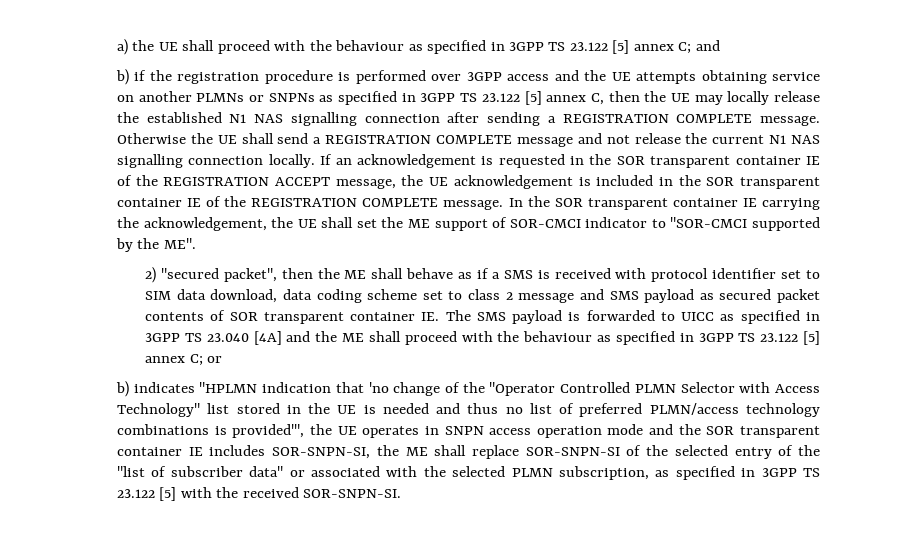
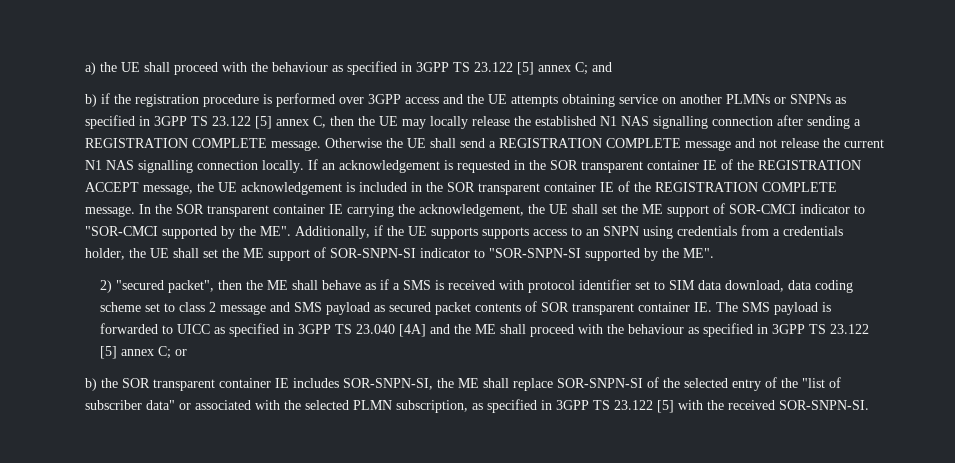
- In the SOR transparent container IE carrying the acknowledgement, the UE shall set the ME support of SOR-CMCI indicator to "SOR-CMCI supported by the ME".
+ In the SOR transparent container IE carrying the acknowledgement, the UE shall set the ME support of SOR-CMCI indicator to "SOR-CMCI supported by the ME". Additionally, if the UE supports supports access to an SNPN using credentials from a credentials holder, the UE shall set the ME support of SOR-SNPN-SI indicator to "SOR-SNPN-SI supported by the ME".
- b) indicates "HPLMN indication that 'no change of the "Operator Controlled PLMN Selector with Access Technology" list stored in the UE is needed and thus no list of preferred PLMN/access technology combinations is provided'", the UE operates in SNPN access operation mode and the SOR transparent container IE includes SOR-SNPN-SI, the ME shall replace SOR-SNPN-SI of the selected entry of the "list of subscriber data" or associated with the selected PLMN subscription, as specified in 3GPP TS 23.122 [5] with the received SOR-SNPN-SI.
+ b) the SOR transparent container IE includes SOR-SNPN-SI, the ME shall replace SOR-SNPN-SI of the selected entry of the "list of subscriber data" or associated with the selected PLMN subscription, as specified in 3GPP TS 23.122 [5] with the received SOR-SNPN-SI.

